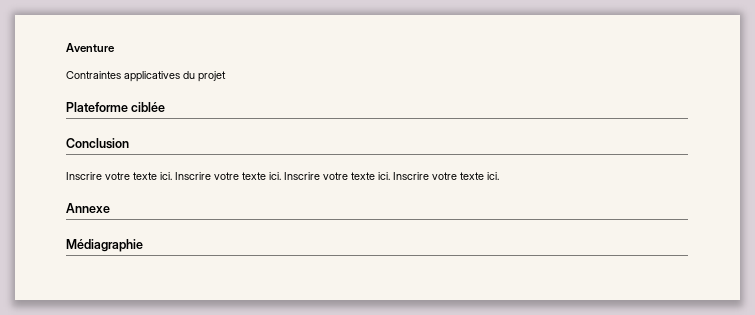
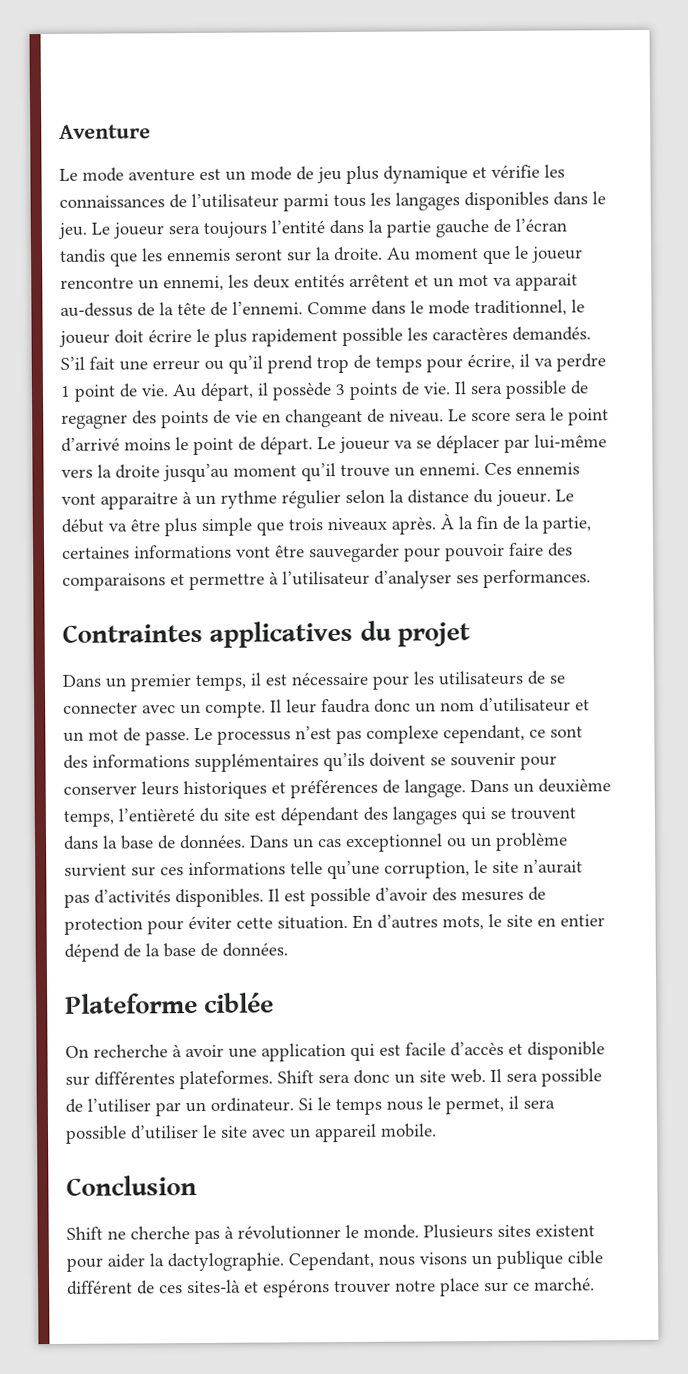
+ Le mode aventure est un mode de jeu plus dynamique et vérifie les connaissances de l’utilisateur parmi tous les langages disponibles dans le jeu. Le joueur sera toujours l’entité dans la partie gauche de l’écran tandis que les ennemis seront sur la droite. Au moment que le joueur rencontre un ennemi, les deux entités arrêtent et un mot va apparait au-dessus de la tête de l’ennemi. Comme dans le mode traditionnel, le joueur doit écrire le plus rapidement possible les caractères demandés. S’il fait une erreur ou qu’il prend trop de temps pour écrire, il va perdre 1 point de vie. Au départ, il possède 3 points de vie. Il sera possible de regagner des points de vie en changeant de niveau. Le score sera le point d’arrivé moins le point de départ. Le joueur va se déplacer par lui-même vers la droite jusqu’au moment qu’il trouve un ennemi. Ces ennemis vont apparaitre à un rythme régulier selon la distance du joueur. Le début va être plus simple que trois niveaux après. À la fin de la partie, certaines informations vont être sauvegarder pour pouvoir faire des comparaisons et permettre à l’utilisateur d’analyser ses performances.
  Contraintes applicatives du projet
+ Dans un premier temps, il est nécessaire pour les utilisateurs de se connecter avec un compte. Il leur faudra donc un nom d’utilisateur et un mot de passe. Le processus n’est pas complexe cependant, ce sont des informations supplémentaires qu’ils doivent se souvenir pour conserver leurs historiques et préférences de langage. Dans un deuxième temps, l’entièreté du site est dépendant des langages qui se trouvent dans la base de données. Dans un cas exceptionnel ou un problème survient sur ces informations telle qu’une corruption, le site n’aurait pas d’activités disponibles. Il est possible d’avoir des mesures de protection pour éviter cette situation. En d’autres mots, le site en entier dépend de la base de données.
  Plateforme ciblée
+ On recherche à avoir une application qui est facile d’accès et disponible sur différentes plateformes. Shift sera donc un site web. Il sera possible de l’utiliser par un ordinateur. Si le temps nous le permet, il sera possible d’utiliser le site avec un appareil mobile.
  Conclusion
- Inscrire votre texte ici. Inscrire votre texte ici. Inscrire votre texte ici. Inscrire votre texte ici.
- Annexe
- Médiagraphie
+ Shift ne cherche pas à révolutionner le monde. Plusieurs sites existent pour aider la dactylographie. Cependant, nous visons un publique cible différent de ces sites-là et espérons trouver notre place sur ce marché.

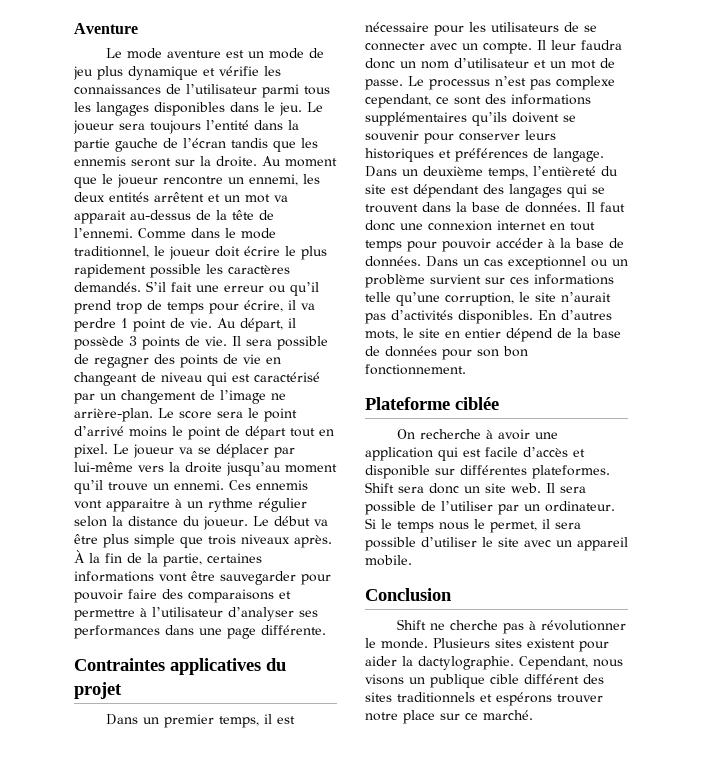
- Il sera possible de regagner des points de vie en changeant de niveau.
+ Il sera possible de regagner des points de vie en changeant de niveau qui est caractérisé par un changement de l’image ne arrière-plan.
- Le score sera le point d’arrivé moins le point de départ.
+ Le score sera le point d’arrivé moins le point de départ tout en pixel.
- À la fin de la partie, certaines informations vont être sauvegarder pour pouvoir faire des comparaisons et permettre à l’utilisateur d’analyser ses performances.
+ À la fin de la partie, certaines informations vont être sauvegarder pour pouvoir faire des comparaisons et permettre à l’utilisateur d’analyser ses performances dans une page différente.
+ Il faut donc une connexion internet en tout temps pour pouvoir accéder à la base de données.
- Il est possible d’avoir des mesures de protection pour éviter cette situation.
- En d’autres mots, le site en entier dépend de la base de données.
+ En d’autres mots, le site en entier dépend de la base de données pour son bon fonctionnement.
- Cependant, nous visons un publique cible différent de ces sites-là et espérons trouver notre place sur ce marché.
+ Cependant, nous visons un publique cible différent des sites traditionnels et espérons trouver notre place sur ce marché.

